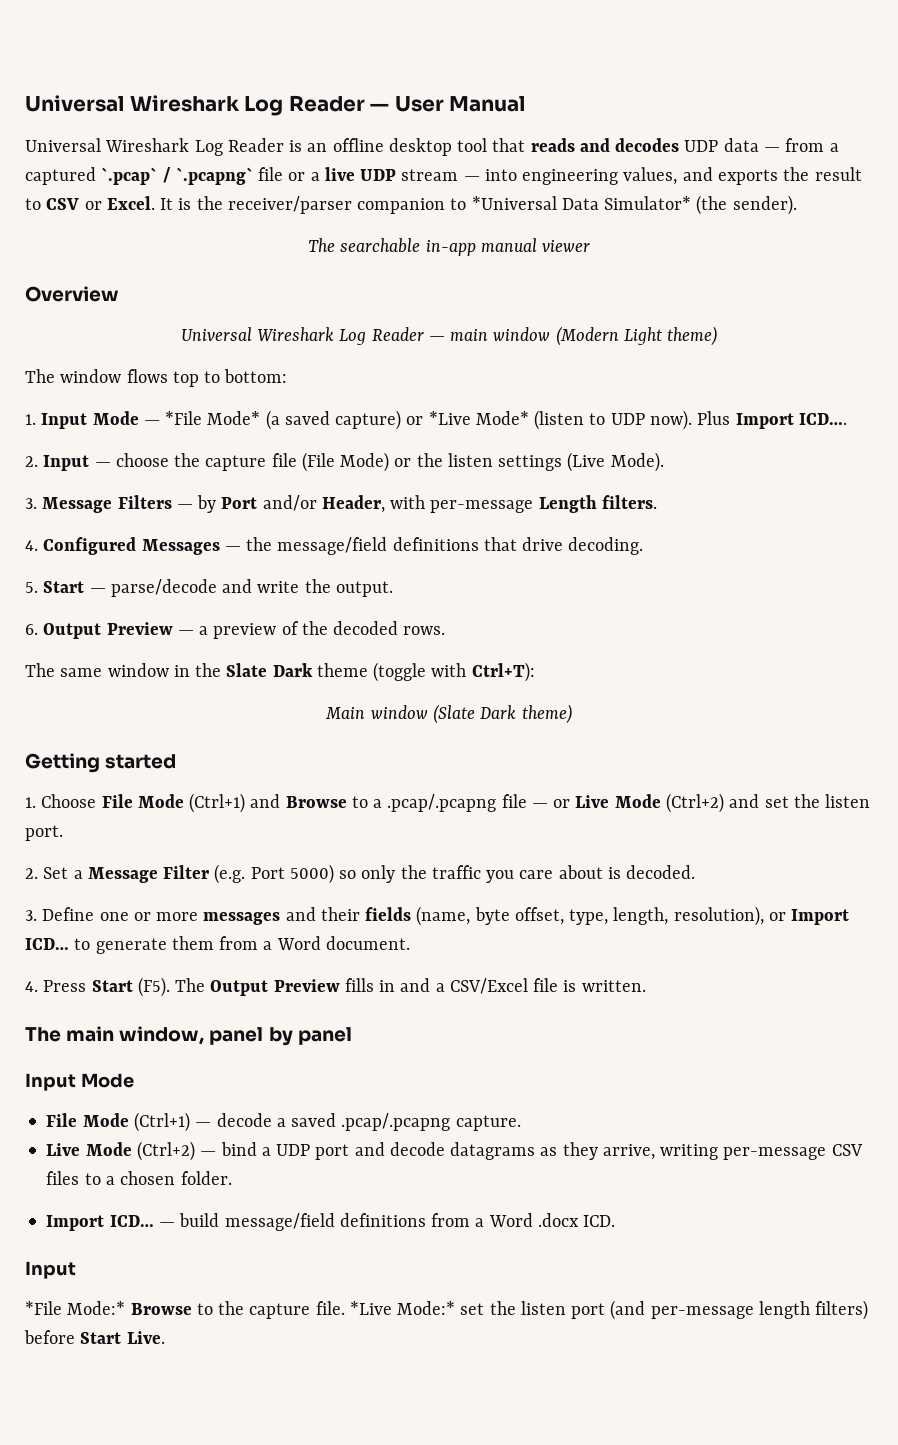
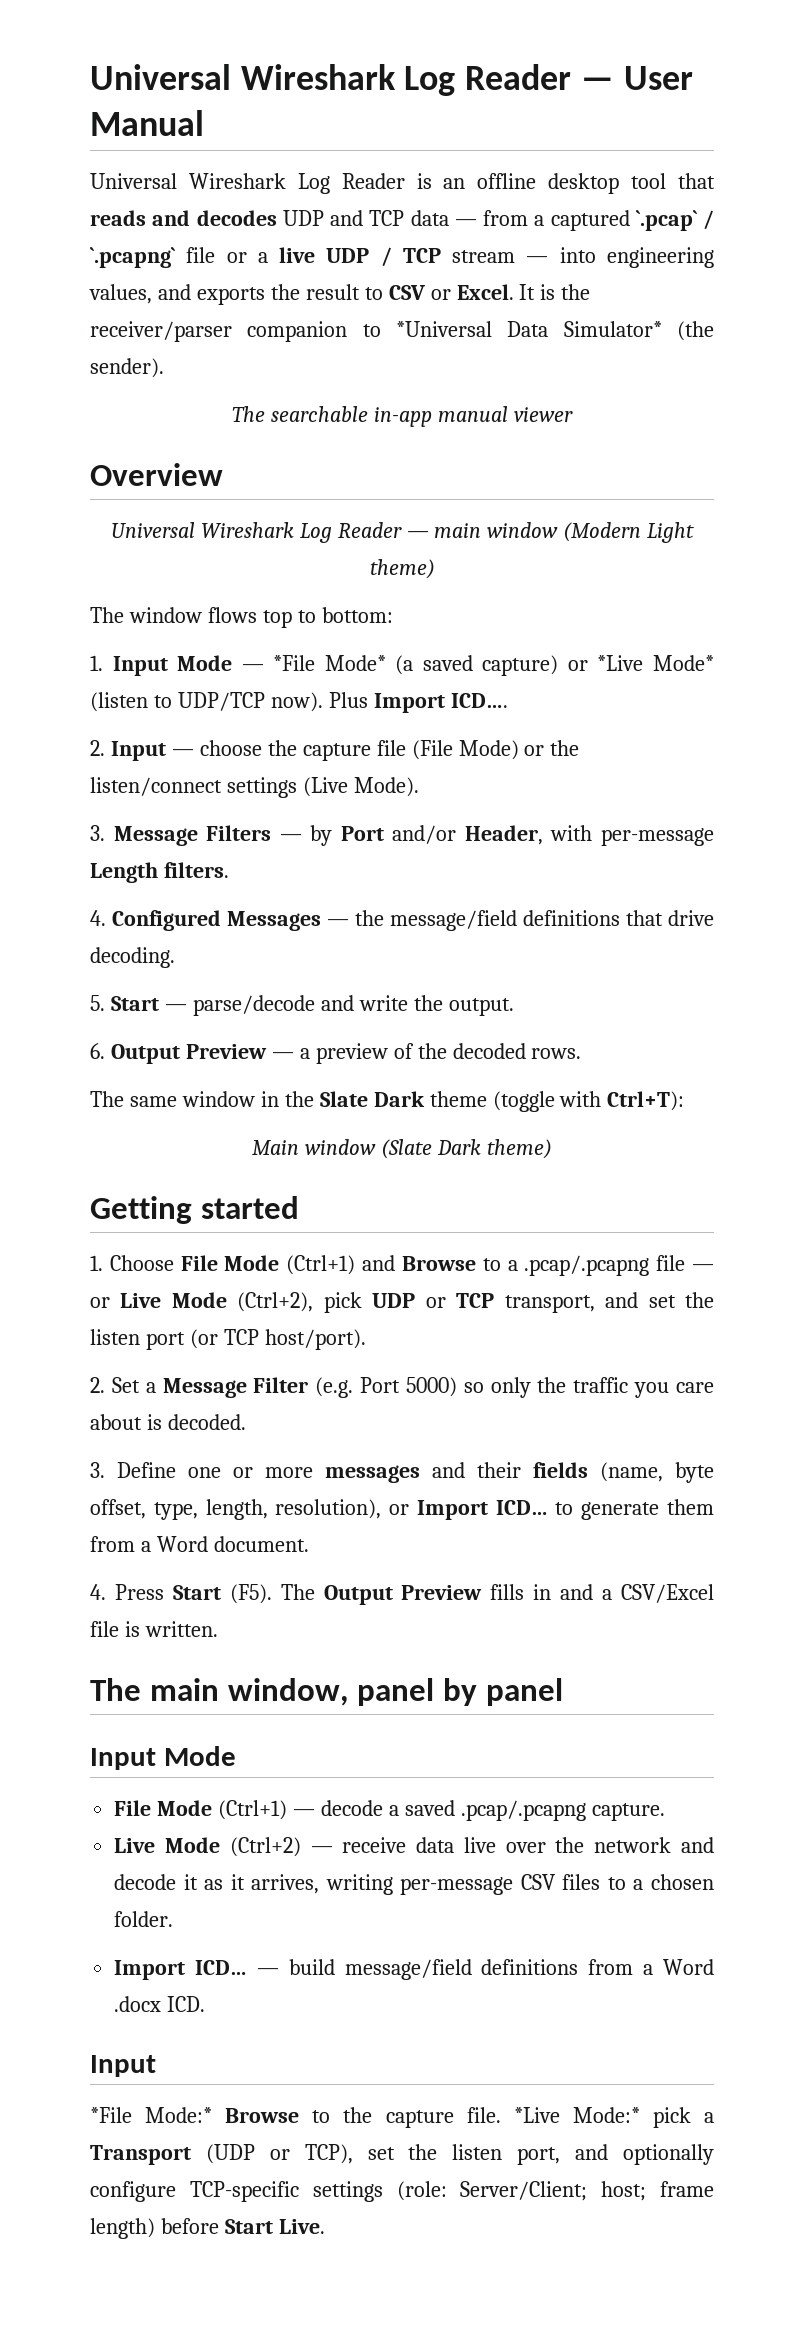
- Universal Wireshark Log Reader is an offline desktop tool that reads and decodes UDP data — from a captured `.pcap` / `.pcapng` file or a live UDP stream — into engineering values, and exports the result to CSV or Excel.
+ Universal Wireshark Log Reader is an offline desktop tool that reads and decodes UDP and TCP data — from a captured `.pcap` / `.pcapng` file or a live UDP / TCP stream — into engineering values, and exports the result to CSV or Excel.
- 1. Input Mode — *File Mode* (a saved capture) or *Live Mode* (listen to UDP now).
+ 1. Input Mode — *File Mode* (a saved capture) or *Live Mode* (listen to UDP/TCP now).
- 2. Input — choose the capture file (File Mode) or the listen settings (Live Mode).
+ 2. Input — choose the capture file (File Mode) or the listen/connect settings (Live Mode).
- 1. Choose File Mode (Ctrl+1) and Browse to a .pcap/.pcapng file — or Live Mode (Ctrl+2) and set the listen port.
+ 1. Choose File Mode (Ctrl+1) and Browse to a .pcap/.pcapng file — or Live Mode (Ctrl+2), pick UDP or TCP transport, and set the listen port (or TCP host/port).
- Live Mode (Ctrl+2) — bind a UDP port and decode datagrams as they arrive, writing per-message CSV files to a chosen folder.
+ Live Mode (Ctrl+2) — receive data live over the network and decode it as it arrives, writing per-message CSV files to a chosen folder.
- *Live Mode:* set the listen port (and per-message length filters) before Start Live.
+ *Live Mode:* pick a Transport (UDP or TCP), set the listen port, and optionally configure TCP-specific settings (role: Server/Client; host; frame length) before Start Live.

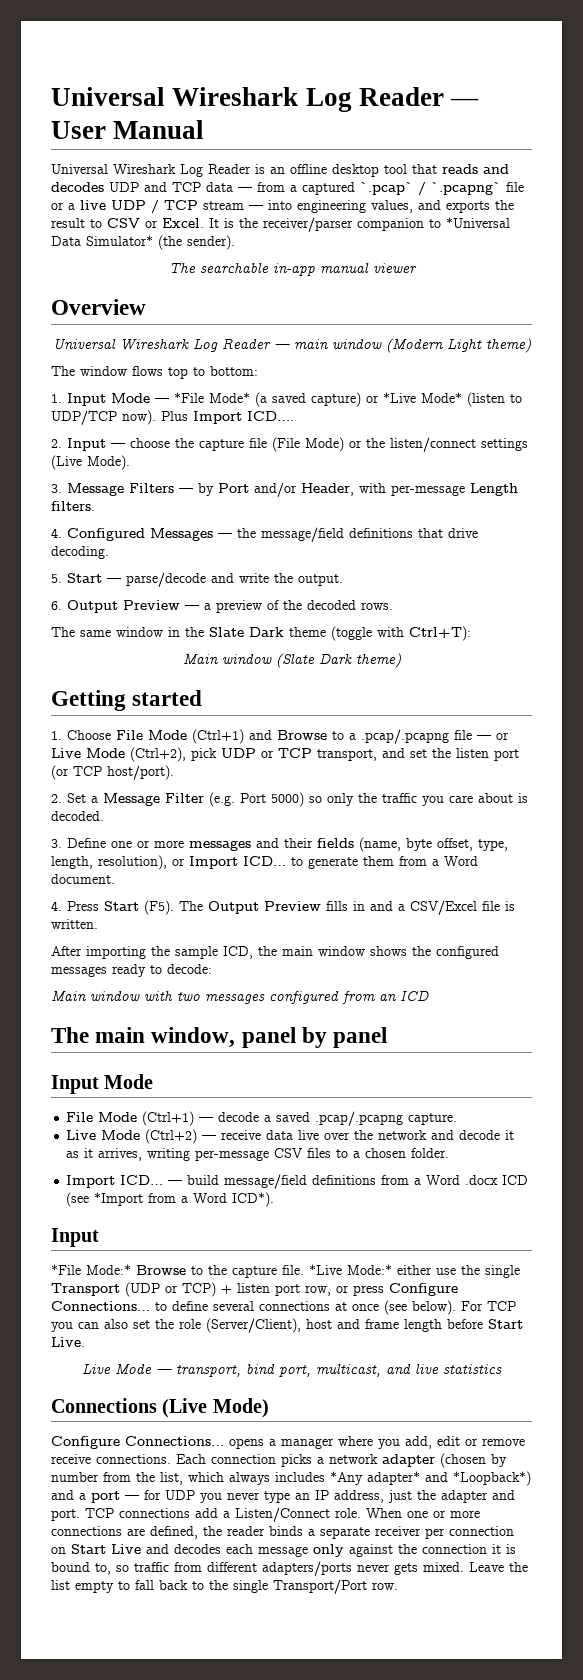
+ After importing the sample ICD, the main window shows the configured messages ready to decode:
+ Main window with two messages configured from an ICD
- — build message/field definitions from a Word .docx ICD.
+ — build message/field definitions from a Word .docx ICD (see *Import from a Word ICD*).
- *Live Mode:* pick a Transport (UDP or TCP), set the listen port, and optionally configure TCP-specific settings (role: Server/Client; host; frame length) before Start Live.
+ *Live Mode:* either use the single Transport (UDP or TCP) + listen port row, or press Configure Connections… to define several connections at once (see below). For TCP you can also set the role (Server/Client), host and frame length before Start Live.
+ Live Mode — transport, bind port, multicast, and live statistics
+ Connections (Live Mode)
+ Configure Connections… opens a manager where you add, edit or remove receive connections. Each connection picks a network adapter (chosen by number from the list, which always includes *Any adapter* and *Loopback*) and a port — for UDP you never type an IP address, just the adapter and port. TCP connections add a Listen/Connect role. When one or more connections are defined, the reader binds a separate receiver per connection on Start Live and decodes each message only against the connection it is bound to, so traffic from different adapters/ports never gets mixed. Leave the list empty to fall back to the single Transport/Port row.

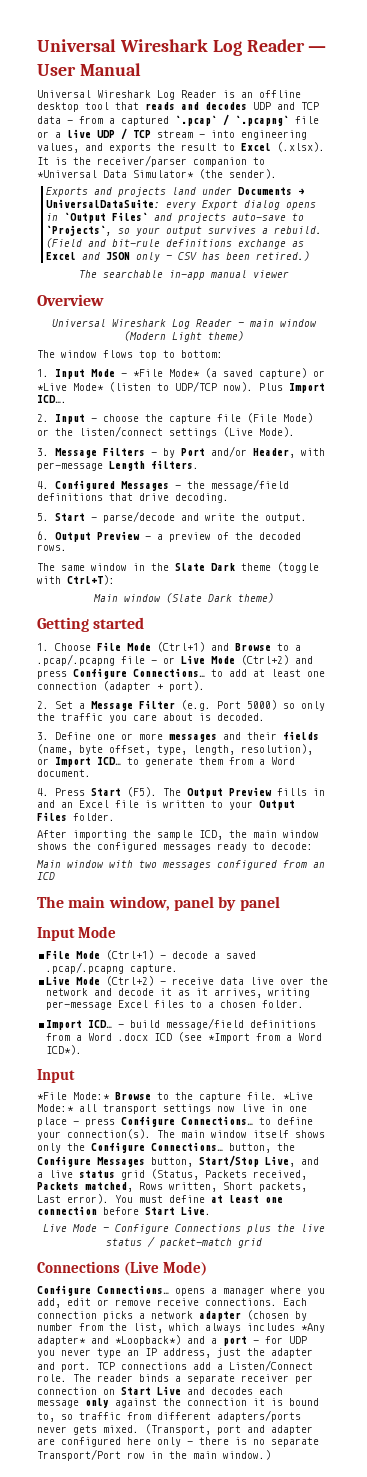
- Universal Wireshark Log Reader is an offline desktop tool that reads and decodes UDP and TCP data — from a captured `.pcap` / `.pcapng` file or a live UDP / TCP stream — into engineering values, and exports the result to CSV or Excel. It is the receiver/parser companion to *Universal Data Simulator* (the sender).
+ Universal Wireshark Log Reader is an offline desktop tool that reads and decodes UDP and TCP data — from a captured `.pcap` / `.pcapng` file or a live UDP / TCP stream — into engineering values, and exports the result to Excel (.xlsx). It is the receiver/parser companion to *Universal Data Simulator* (the sender).
+ Exports and projects land under Documents → UniversalDataSuite: every Export dialog opens in `Output Files` and projects auto-save to `Projects`, so your output survives a rebuild. (Field and bit-rule definitions exchange as Excel and JSON only — CSV has been retired.)
- 1. Choose File Mode (Ctrl+1) and Browse to a .pcap/.pcapng file — or Live Mode (Ctrl+2), pick UDP or TCP transport, and set the listen port (or TCP host/port).
+ 1. Choose File Mode (Ctrl+1) and Browse to a .pcap/.pcapng file — or Live Mode (Ctrl+2) and press Configure Connections… to add at least one connection (adapter + port).
- 4. Press Start (F5). The Output Preview fills in and a CSV/Excel file is written.
+ 4. Press Start (F5). The Output Preview fills in and an Excel file is written to your Output Files folder.
- Live Mode (Ctrl+2) — receive data live over the network and decode it as it arrives, writing per-message CSV files to a chosen folder.
+ Live Mode (Ctrl+2) — receive data live over the network and decode it as it arrives, writing per-message Excel files to a chosen folder.
- *Live Mode:* either use the single Transport (UDP or TCP) + listen port row, or press Configure Connections… to define several connections at once (see below). For TCP you can also set the role (Server/Client), host and frame length before Start Live.
+ *Live Mode:* all transport settings now live in one place — press Configure Connections… to define your connection(s). The main window itself shows only the Configure Connections… button, the Configure Messages button, Start/Stop Live, and a live status grid (Status, Packets received, Packets matched, Rows written, Short packets, Last error). You must define at least one connection before Start Live.
- Live Mode — transport, bind port, multicast, and live statistics
+ Live Mode — Configure Connections plus the live status / packet-match grid
- When one or more connections are defined, the reader binds a separate receiver per connection on Start Live and decodes each message only against the connection it is bound to, so traffic from different adapters/ports never gets mixed.
+ The reader binds a separate receiver per connection on Start Live and decodes each message only against the connection it is bound to, so traffic from different adapters/ports never gets mixed.
- Leave the list empty to fall back to the single Transport/Port row.
+ (Transport, port and adapter are configured here only — there is no separate Transport/Port row in the main window.)

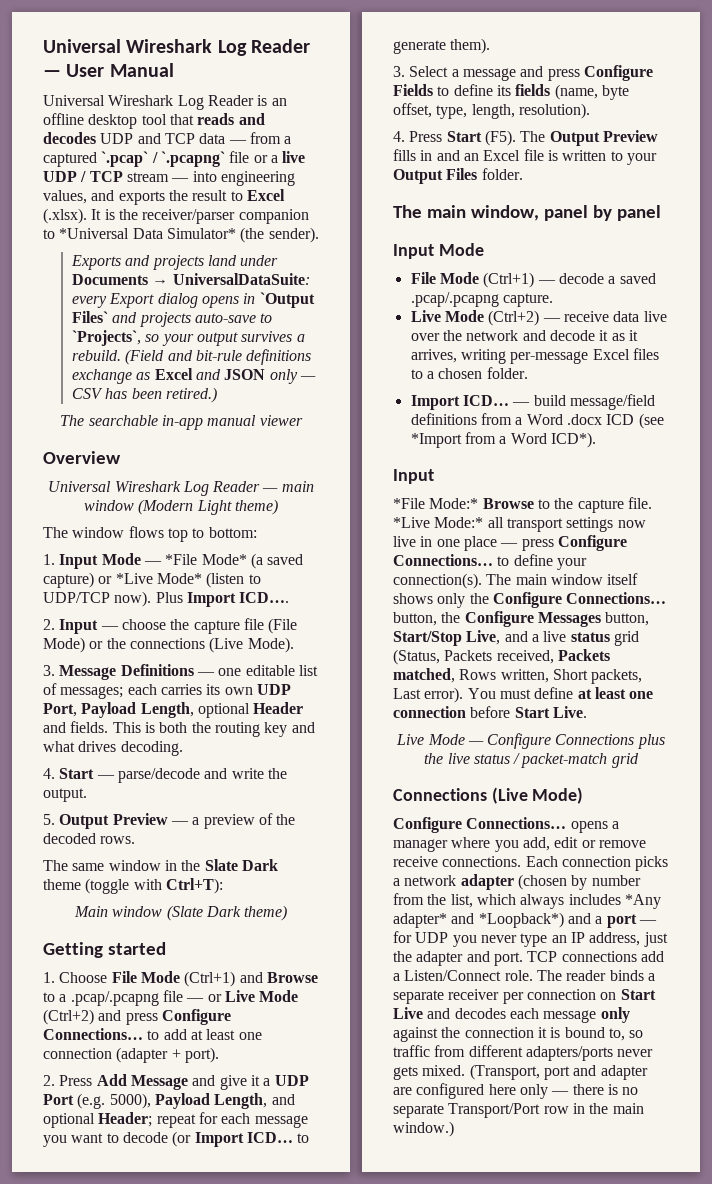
- 2. Input — choose the capture file (File Mode) or the listen/connect settings (Live Mode).
+ 2. Input — choose the capture file (File Mode) or the connections (Live Mode).
- 3. Message Filters — by Port and/or Header, with per-message Length filters.
- 4. Configured Messages — the message/field definitions that drive decoding.
- 5. Start — parse/decode and write the output.
+ 3. Message Definitions — one editable list of messages; each carries its own UDP Port, Payload Length, optional Header and fields. This is both the routing key and what drives decoding.
+ 4. Start — parse/decode and write the output.
- 6. Output Preview — a preview of the decoded rows.
+ 5. Output Preview — a preview of the decoded rows.
- 2. Set a Message Filter (e.g. Port 5000) so only the traffic you care about is decoded.
- 3. Define one or more messages and their fields (name, byte offset, type, length, resolution), or Import ICD… to generate them from a Word document.
+ 2. Press Add Message and give it a UDP Port (e.g. 5000), Payload Length, and optional Header; repeat for each message you want to decode (or Import ICD… to generate them).
+ 3. Select a message and press Configure Fields to define its fields (name, byte offset, type, length, resolution).
- After importing the sample ICD, the main window shows the configured messages ready to decode:
- Main window with two messages configured from an ICD

